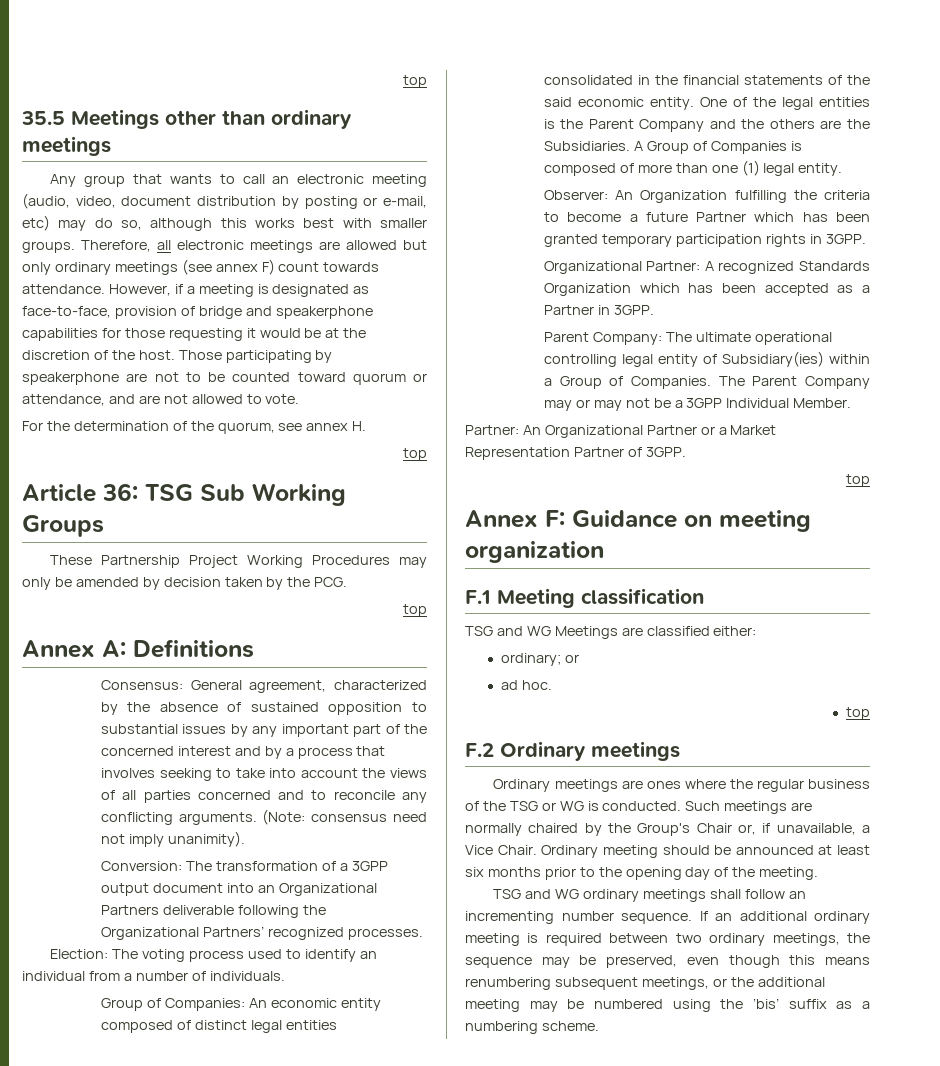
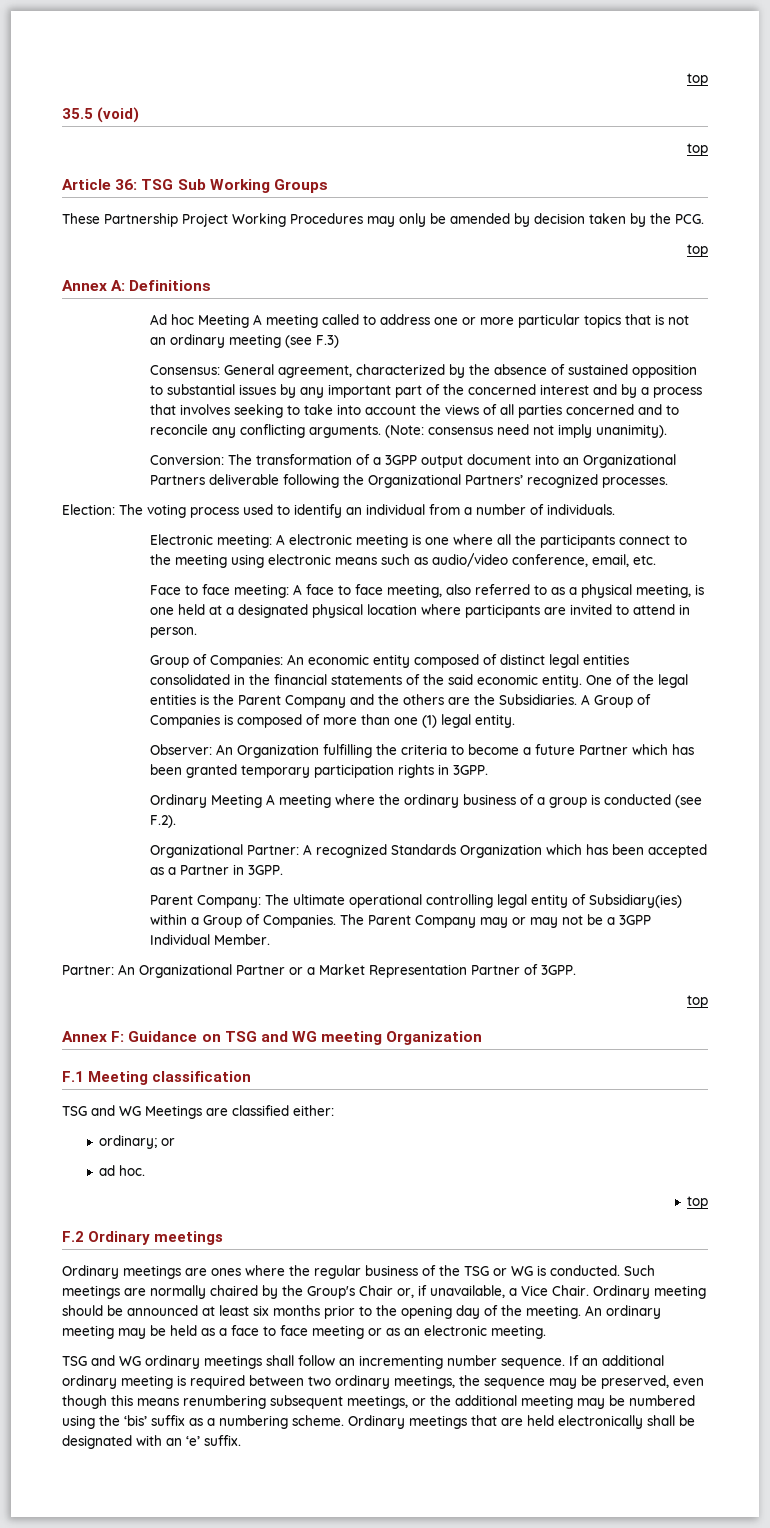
- 35.5 Meetings other than ordinary meetings
- Any group that wants to call an electronic meeting (audio, video, document distribution by posting or e-mail, etc) may do so, although this works best with smaller groups. Therefore, all electronic meetings are allowed but only ordinary meetings (see annex F) count towards attendance. However, if a meeting is designated as face-to-face, provision of bridge and speakerphone capabilities for those requesting it would be at the discretion of the host. Those participating by speakerphone are not to be counted toward quorum or attendance, and are not allowed to vote.
- For the determination of the quorum, see annex H.
+ 35.5 (void)
+ Ad hoc Meeting A meeting called to address one or more particular topics that is not an ordinary meeting (see F.3)
+ Electronic meeting: A electronic meeting is one where all the participants connect to the meeting using electronic means such as audio/video conference, email, etc.
+ Face to face meeting: A face to face meeting, also referred to as a physical meeting, is one held at a designated physical location where participants are invited to attend in person.
+ Ordinary Meeting A meeting where the ordinary business of a group is conducted (see F.2).
- Annex F: Guidance on meeting organization
+ Annex F: Guidance on TSG and WG meeting Organization
+ An ordinary meeting may be held as a face to face meeting or as an electronic meeting.
+ Ordinary meetings that are held electronically shall be designated with an ‘e’ suffix.

